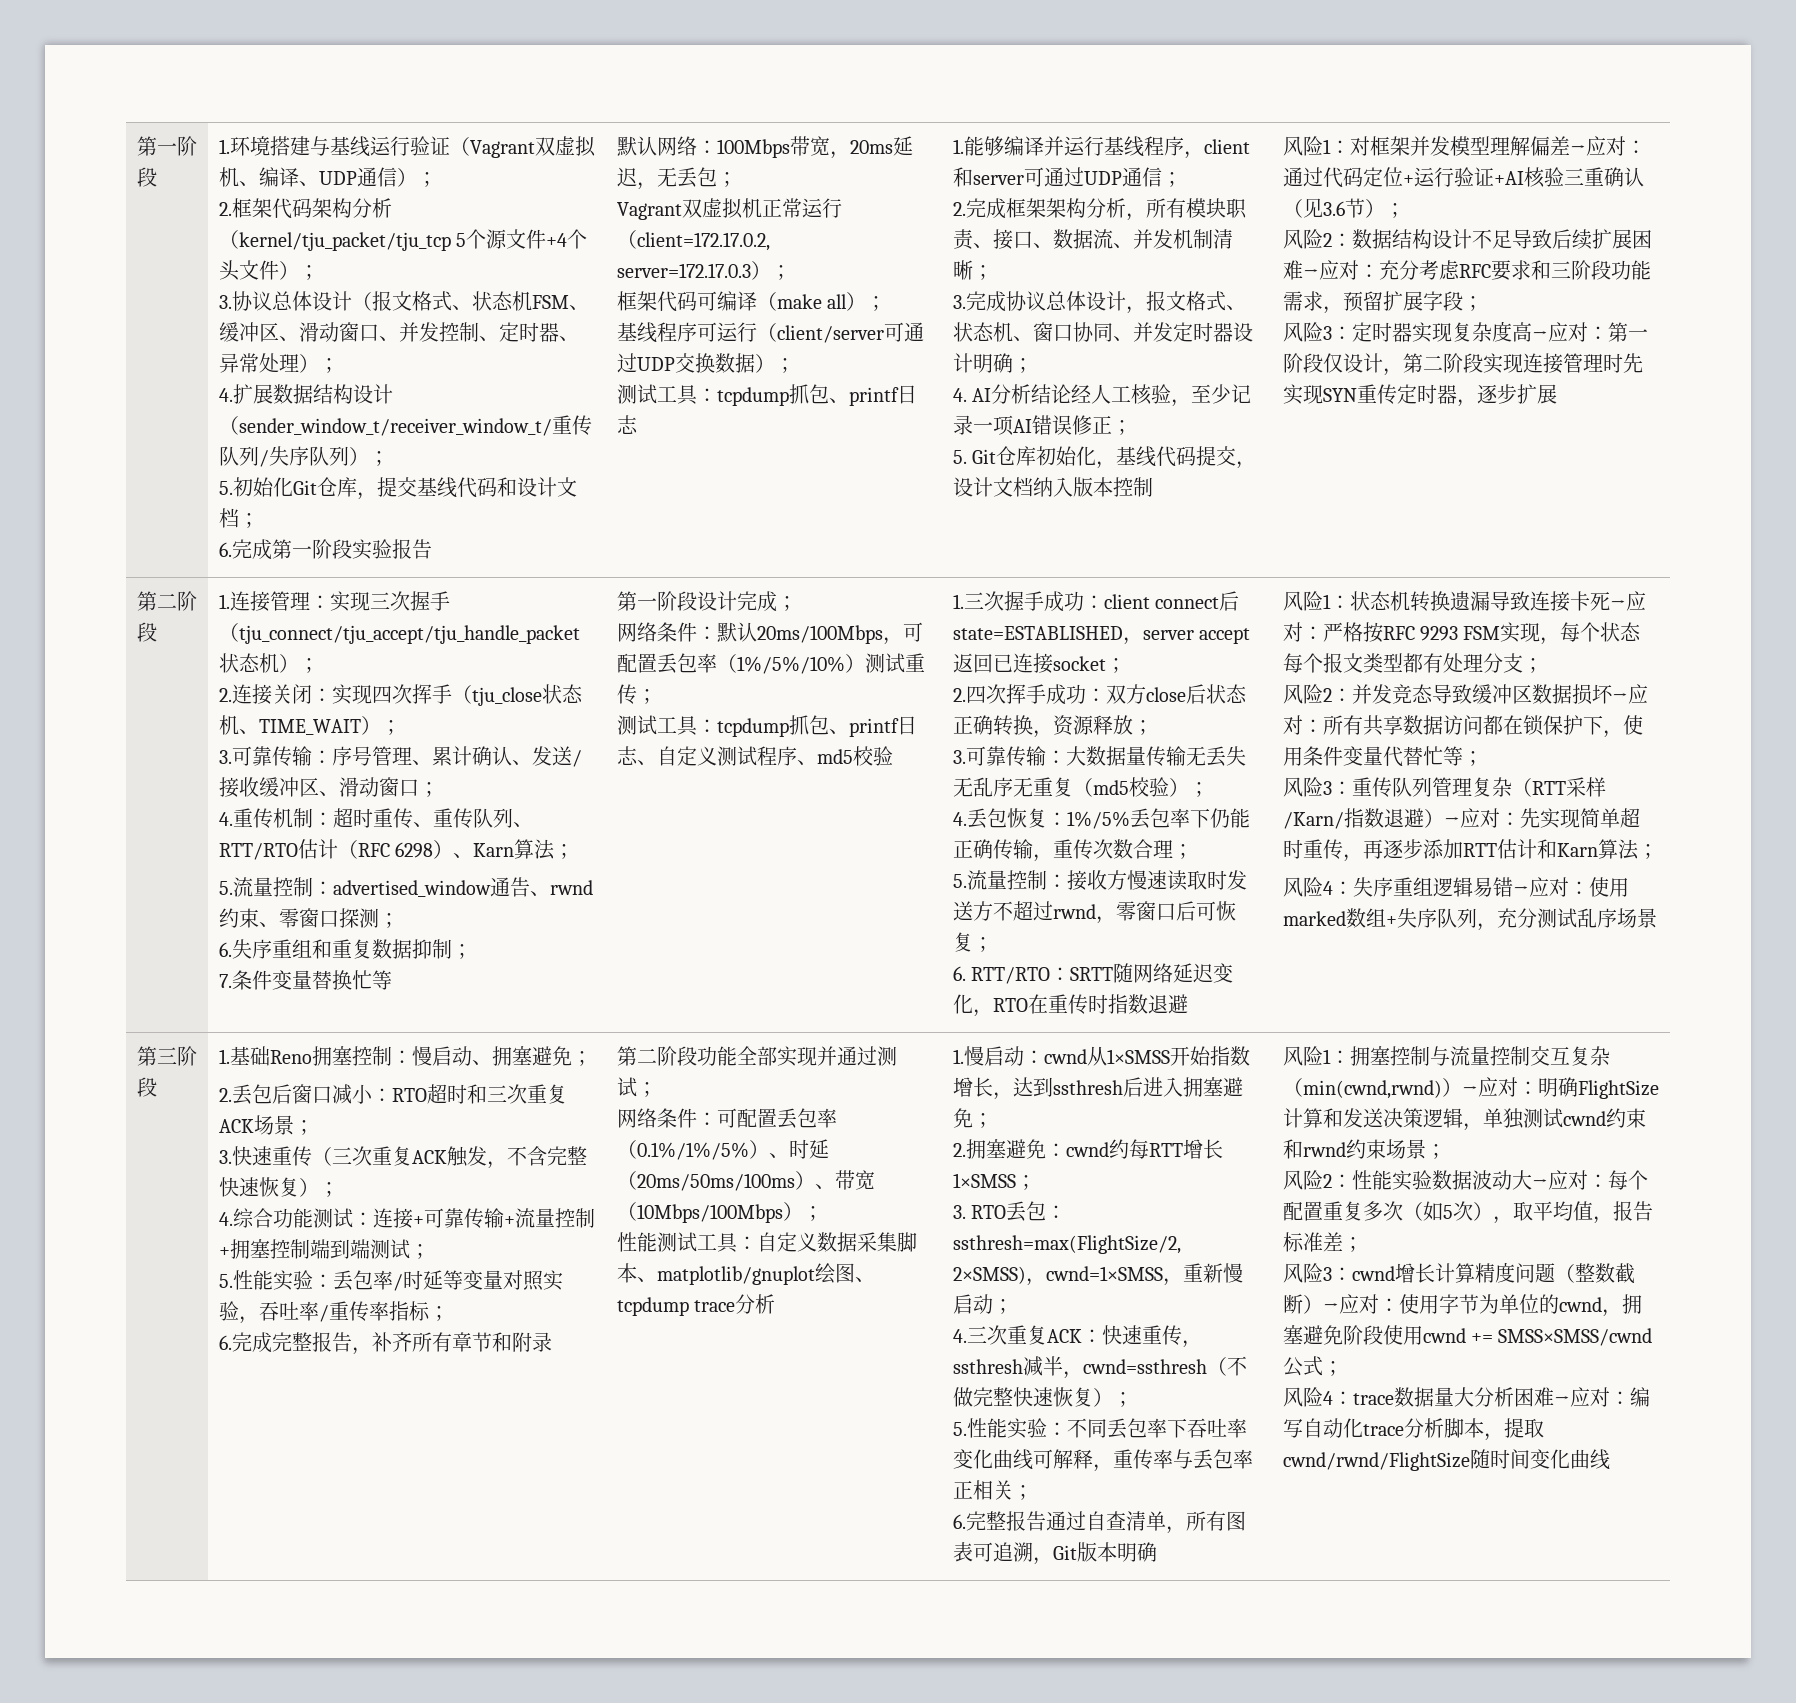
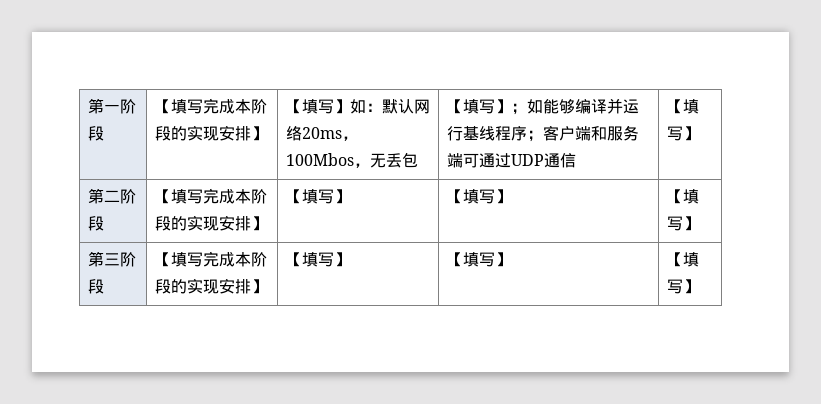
- 1.环境搭建与基线运行验证（Vagrant双虚拟机、编译、UDP通信）；
- 2.框架代码架构分析（kernel/tju_packet/tju_tcp 5个源文件+4个头文件）；
- 3.协议总体设计（报文格式、状态机FSM、缓冲区、滑动窗口、并发控制、定时器、异常处理）；
- 4.扩展数据结构设计（sender_window_t/receiver_window_t/重传队列/失序队列）；
- 5.初始化Git仓库，提交基线代码和设计文档；
- 6.完成第一阶段实验报告 | 默认网络：100Mbps带宽，20ms延迟，无丢包；
- Vagrant双虚拟机正常运行（client=172.17.0.2, server=172.17.0.3）；
- 框架代码可编译（make all）；
- 基线程序可运行（client/server可通过UDP交换数据）；
- 测试工具：tcpdump抓包、printf日志 | 1.能够编译并运行基线程序，client和server可通过UDP通信；
- 2.完成框架架构分析，所有模块职责、接口、数据流、并发机制清晰；
- 3.完成协议总体设计，报文格式、状态机、窗口协同、并发定时器设计明确；
- 4. AI分析结论经人工核验，至少记录一项AI错误修正；
- 5. Git仓库初始化，基线代码提交，设计文档纳入版本控制 | 风险1：对框架并发模型理解偏差→应对：通过代码定位+运行验证+AI核验三重确认（见3.6节）；
- 风险2：数据结构设计不足导致后续扩展困难→应对：充分考虑RFC要求和三阶段功能需求，预留扩展字段；
- 风险3：定时器实现复杂度高→应对：第一阶段仅设计，第二阶段实现连接管理时先实现SYN重传定时器，逐步扩展
- 第二阶段 | 1.连接管理：实现三次握手（tju_connect/tju_accept/tju_handle_packet状态机）；
- 2.连接关闭：实现四次挥手（tju_close状态机、TIME_WAIT）；
- 3.可靠传输：序号管理、累计确认、发送/接收缓冲区、滑动窗口；
- 4.重传机制：超时重传、重传队列、RTT/RTO估计（RFC 6298）、Karn算法；
- 5.流量控制：advertised_window通告、rwnd约束、零窗口探测；
- 6.失序重组和重复数据抑制；
- 7.条件变量替换忙等 | 第一阶段设计完成；
- 网络条件：默认20ms/100Mbps，可配置丢包率（1%/5%/10%）测试重传；
- 测试工具：tcpdump抓包、printf日志、自定义测试程序、md5校验 | 1.三次握手成功：client connect后state=ESTABLISHED，server accept返回已连接socket；
- 2.四次挥手成功：双方close后状态正确转换，资源释放；
- 3.可靠传输：大数据量传输无丢失无乱序无重复（md5校验）；
- 4.丢包恢复：1%/5%丢包率下仍能正确传输，重传次数合理；
- 5.流量控制：接收方慢速读取时发送方不超过rwnd，零窗口后可恢复；
- 6. RTT/RTO：SRTT随网络延迟变化，RTO在重传时指数退避 | 风险1：状态机转换遗漏导致连接卡死→应对：严格按RFC 9293 FSM实现，每个状态每个报文类型都有处理分支；
- 风险2：并发竞态导致缓冲区数据损坏→应对：所有共享数据访问都在锁保护下，使用条件变量代替忙等；
- 风险3：重传队列管理复杂（RTT采样/Karn/指数退避）→应对：先实现简单超时重传，再逐步添加RTT估计和Karn算法；
- 风险4：失序重组逻辑易错→应对：使用marked数组+失序队列，充分测试乱序场景
- 第三阶段 | 1.基础Reno拥塞控制：慢启动、拥塞避免；
- 2.丢包后窗口减小：RTO超时和三次重复ACK场景；
- 3.快速重传（三次重复ACK触发，不含完整快速恢复）；
- 4.综合功能测试：连接+可靠传输+流量控制+拥塞控制端到端测试；
- 5.性能实验：丢包率/时延等变量对照实验，吞吐率/重传率指标；
- 6.完成完整报告，补齐所有章节和附录 | 第二阶段功能全部实现并通过测试；
- 网络条件：可配置丢包率（0.1%/1%/5%）、时延（20ms/50ms/100ms）、带宽（10Mbps/100Mbps）；
- 性能测试工具：自定义数据采集脚本、matplotlib/gnuplot绘图、tcpdump trace分析 | 1.慢启动：cwnd从1×SMSS开始指数增长，达到ssthresh后进入拥塞避免；
- 2.拥塞避免：cwnd约每RTT增长1×SMSS；
- 3. RTO丢包：ssthresh=max(FlightSize/2, 2×SMSS)，cwnd=1×SMSS，重新慢启动；
- 4.三次重复ACK：快速重传，ssthresh减半，cwnd=ssthresh（不做完整快速恢复）；
- 5.性能实验：不同丢包率下吞吐率变化曲线可解释，重传率与丢包率正相关；
- 6.完整报告通过自查清单，所有图表可追溯，Git版本明确 | 风险1：拥塞控制与流量控制交互复杂（min(cwnd,rwnd)）→应对：明确FlightSize计算和发送决策逻辑，单独测试cwnd约束和rwnd约束场景；
- 风险2：性能实验数据波动大→应对：每个配置重复多次（如5次），取平均值，报告标准差；
- 风险3：cwnd增长计算精度问题（整数截断）→应对：使用字节为单位的cwnd，拥塞避免阶段使用cwnd += SMSS×SMSS/cwnd公式；
- 风险4：trace数据量大分析困难→应对：编写自动化trace分析脚本，提取cwnd/rwnd/FlightSize随时间变化曲线
+ 【填写完成本阶段的实现安排】 | 【填写】如：默认网络20ms，100Mbos，无丢包 | 【填写】；如能够编译并运行基线程序；客户端和服务端可通过UDP通信 | 【填写】
+ 第二阶段 | 【填写完成本阶段的实现安排】 | 【填写】 | 【填写】 | 【填写】
+ 第三阶段 | 【填写完成本阶段的实现安排】 | 【填写】 | 【填写】 | 【填写】

